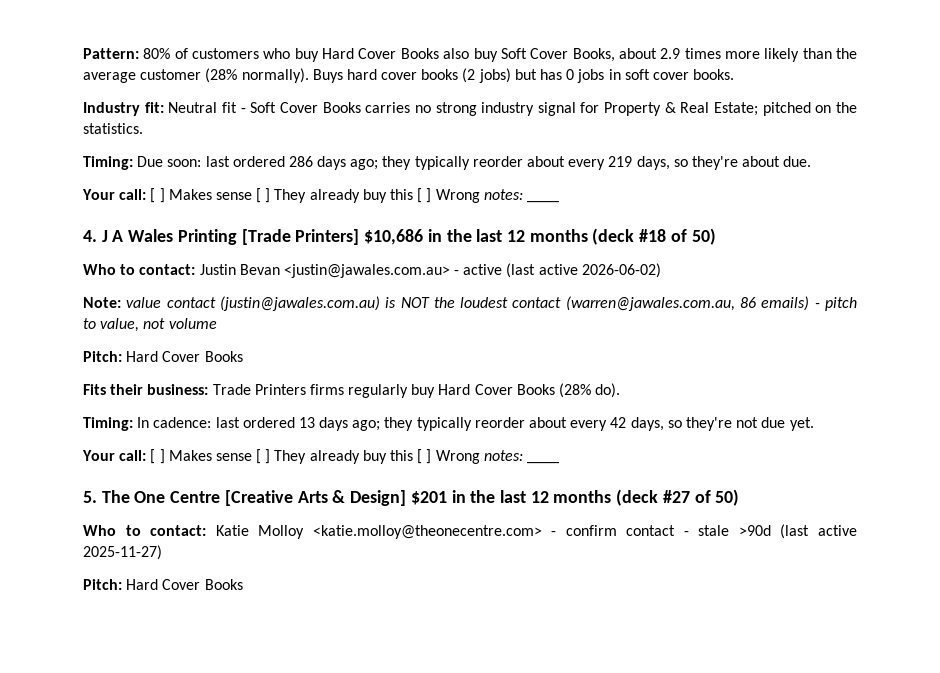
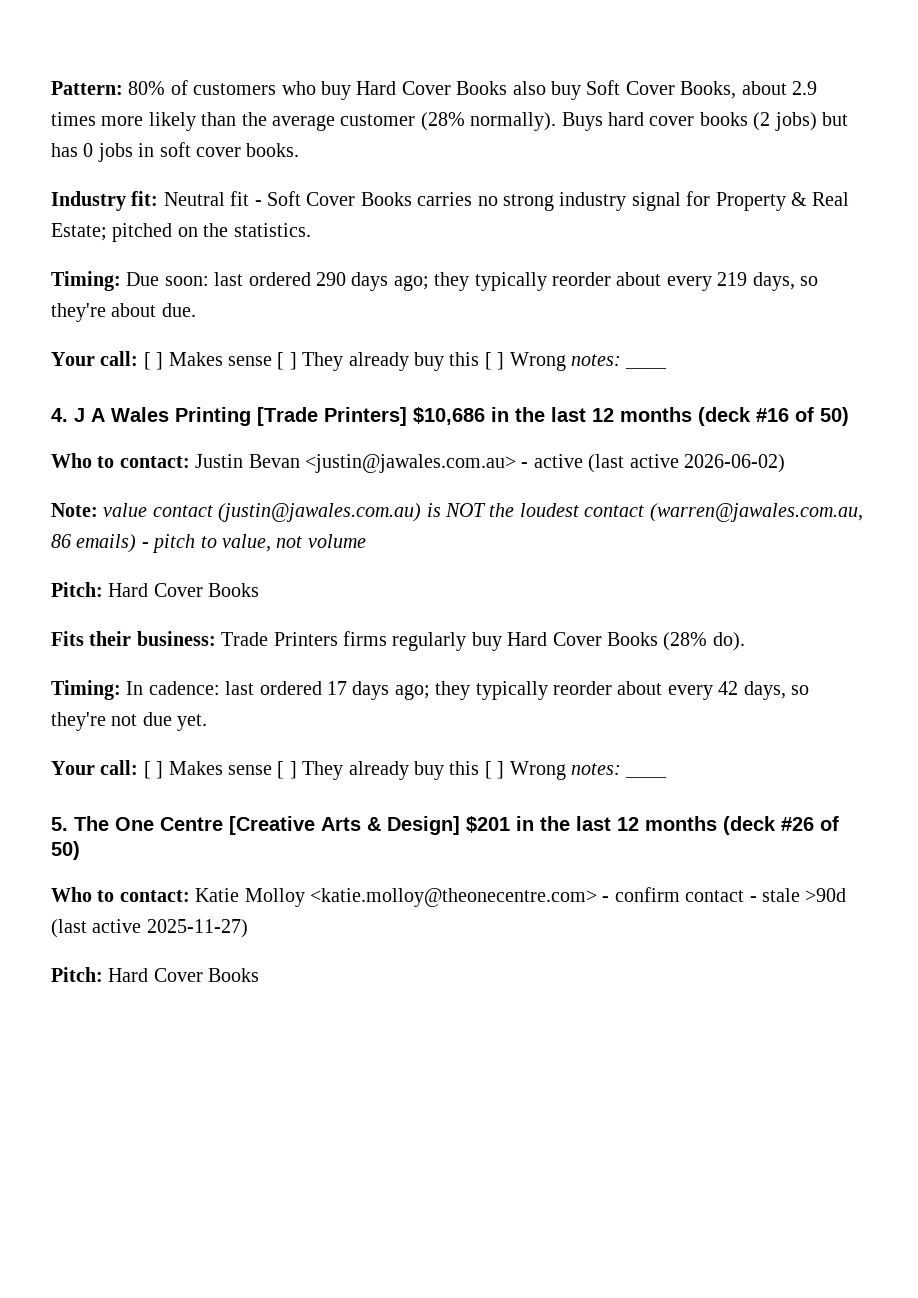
- Timing: Due soon: last ordered 286 days ago; they typically reorder about every 219 days, so they're about due.
+ Timing: Due soon: last ordered 290 days ago; they typically reorder about every 219 days, so they're about due.
- 4. J A Wales Printing [Trade Printers] $10,686 in the last 12 months (deck #18 of 50)
+ 4. J A Wales Printing [Trade Printers] $10,686 in the last 12 months (deck #16 of 50)
- Timing: In cadence: last ordered 13 days ago; they typically reorder about every 42 days, so they're not due yet.
+ Timing: In cadence: last ordered 17 days ago; they typically reorder about every 42 days, so they're not due yet.
- 5. The One Centre [Creative Arts & Design] $201 in the last 12 months (deck #27 of 50)
+ 5. The One Centre [Creative Arts & Design] $201 in the last 12 months (deck #26 of 50)

